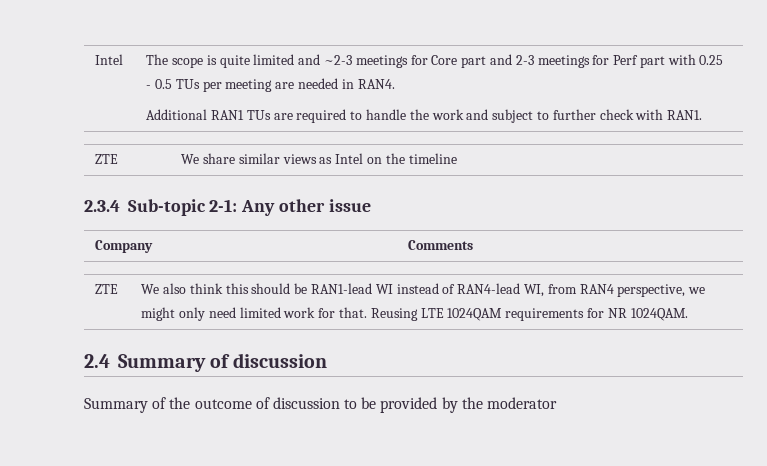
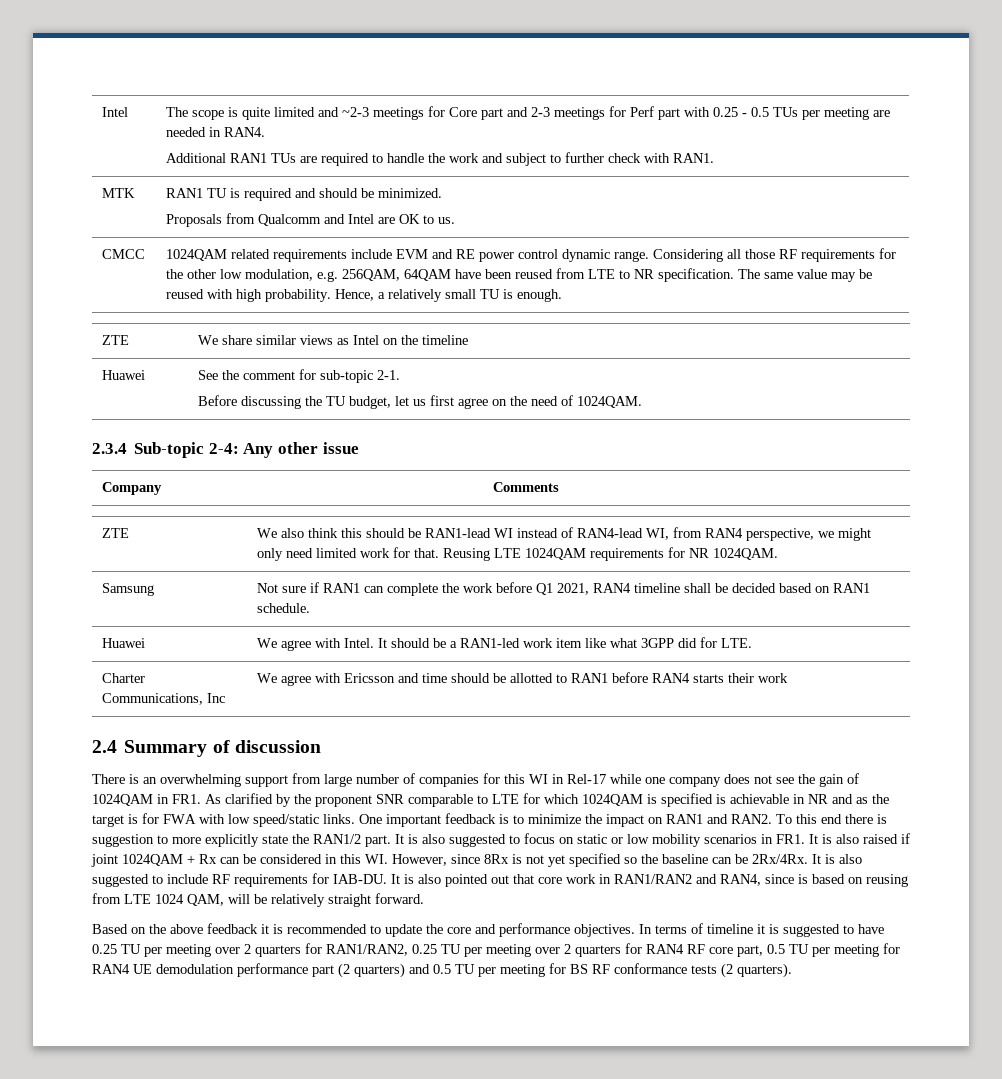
+ MTK | RAN1 TU is required and should be minimized.
+ Proposals from Qualcomm and Intel are OK to us.
+ CMCC | 1024QAM related requirements include EVM and RE power control dynamic range. Considering all those RF requirements for the other low modulation, e.g. 256QAM, 64QAM have been reused from LTE to NR specification. The same value may be reused with high probability. Hence, a relatively small TU is enough.
+ Huawei | See the comment for sub-topic 2-1.
+ Before discussing the TU budget, let us first agree on the need of 1024QAM.
- 2.3.4 Sub-topic 2-1: Any other issue
+ 2.3.4 Sub-topic 2-4: Any other issue
+ Samsung | Not sure if RAN1 can complete the work before Q1 2021, RAN4 timeline shall be decided based on RAN1 schedule.
+ Huawei | We agree with Intel. It should be a RAN1-led work item like what 3GPP did for LTE.
+ Charter Communications, Inc | We agree with Ericsson and time should be allotted to RAN1 before RAN4 starts their work
  2.4 Summary of discussion
- Summary of the outcome of discussion to be provided by the moderator
+ There is an overwhelming support from large number of companies for this WI in Rel-17 while one company does not see the gain of 1024QAM in FR1. As clarified by the proponent SNR comparable to LTE for which 1024QAM is specified is achievable in NR and as the target is for FWA with low speed/static links. One important feedback is to minimize the impact on RAN1 and RAN2. To this end there is suggestion to more explicitly state the RAN1/2 part. It is also suggested to focus on static or low mobility scenarios in FR1. It is also raised if joint 1024QAM + Rx can be considered in this WI. However, since 8Rx is not yet specified so the baseline can be 2Rx/4Rx. It is also suggested to include RF requirements for IAB-DU. It is also pointed out that core work in RAN1/RAN2 and RAN4, since is based on reusing from LTE 1024 QAM, will be relatively straight forward.
+ Based on the above feedback it is recommended to update the core and performance objectives. In terms of timeline it is suggested to have 0.25 TU per meeting over 2 quarters for RAN1/RAN2, 0.25 TU per meeting over 2 quarters for RAN4 RF core part, 0.5 TU per meeting for RAN4 UE demodulation performance part (2 quarters) and 0.5 TU per meeting for BS RF conformance tests (2 quarters).

